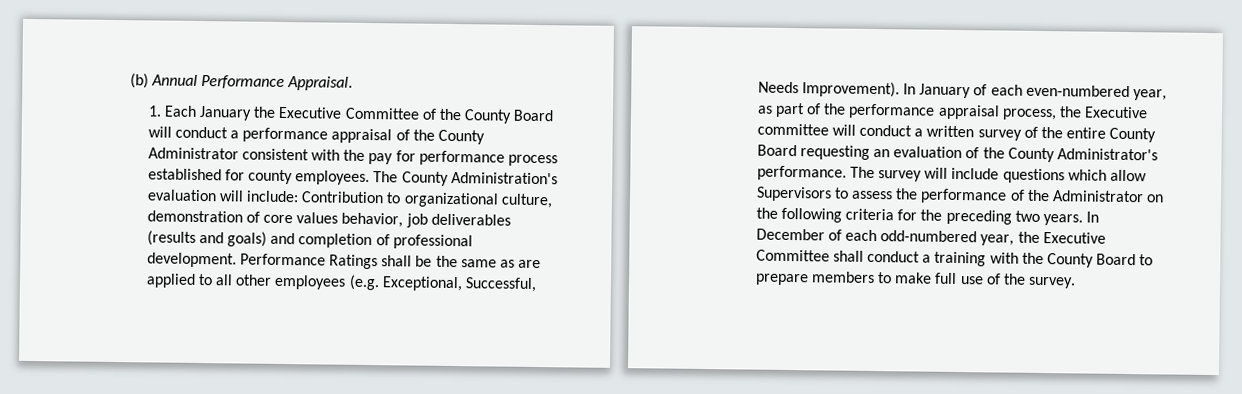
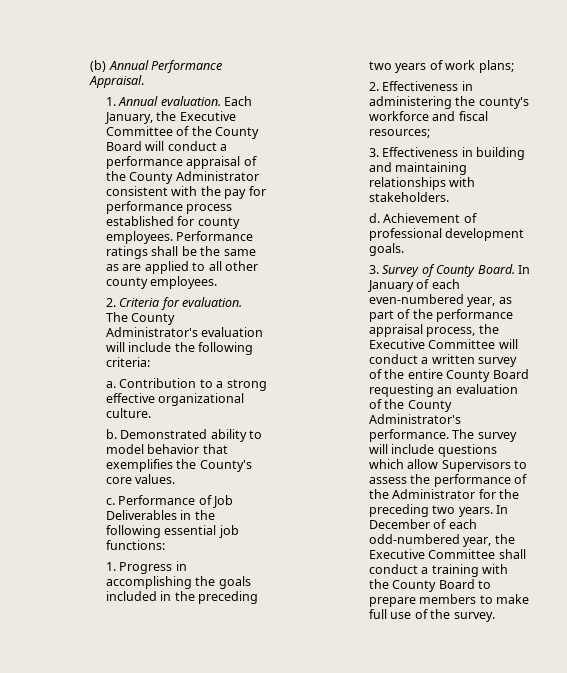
- 1. Each January the Executive Committee of the County Board will conduct a performance appraisal of the County Administrator consistent with the pay for performance process established for county employees.
+ 1. Annual evaluation. Each January, the Executive Committee of the County Board will conduct a performance appraisal of the County Administrator consistent with the pay for performance process established for county employees.
- The County Administration's evaluation will include: Contribution to organizational culture, demonstration of core values behavior, job deliverables (results and goals) and completion of professional development. Performance Ratings shall be the same as are applied to all other employees (e.g. Exceptional, Successful, Needs Improvement).
+ Performance ratings shall be the same as are applied to all other county employees.
+ 2. Criteria for evaluation. The County Administrator's evaluation will include the following criteria:
+ a. Contribution to a strong effective organizational culture.
+ b. Demonstrated ability to model behavior that exemplifies the County's core values.
+ c. Performance of Job Deliverables in the following essential job functions:
+ 1. Progress in accomplishing the goals included in the preceding two years of work plans;
+ 2. Effectiveness in administering the county's workforce and fiscal resources;
+ 3. Effectiveness in building and maintaining relationships with stakeholders.
+ d. Achievement of professional development goals.
+ 3. Survey of County Board.
- In January of each even-numbered year, as part of the performance appraisal process, the Executive committee will conduct a written survey of the entire County Board requesting an evaluation of the County Administrator's performance.
+ In January of each even-numbered year, as part of the performance appraisal process, the Executive Committee will conduct a written survey of the entire County Board requesting an evaluation of the County Administrator's performance.
- The survey will include questions which allow Supervisors to assess the performance of the Administrator on the following criteria for the preceding two years.
+ The survey will include questions which allow Supervisors to assess the performance of the Administrator for the preceding two years.

